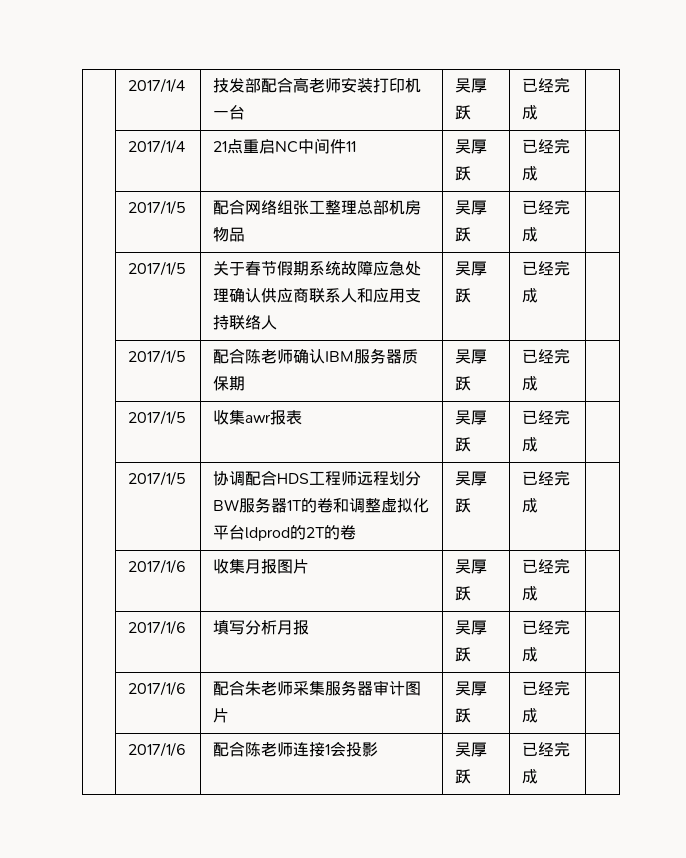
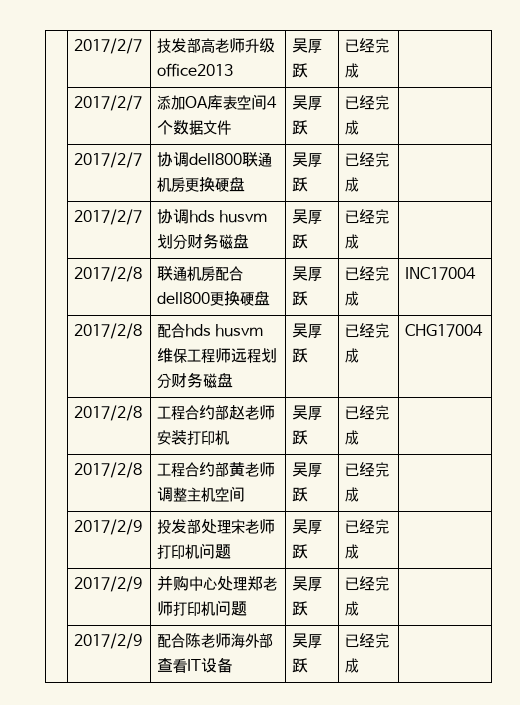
- | 2017/1/4 | 技发部配合高老师安装打印机一台 | 吴厚跃 | 已经完成 |
- | 2017/1/4 | 21点重启NC中间件11 | 吴厚跃 | 已经完成 |
- | 2017/1/5 | 配合网络组张工整理总部机房物品 | 吴厚跃 | 已经完成 |
- | 2017/1/5 | 关于春节假期系统故障应急处理确认供应商联系人和应用支持联络人 | 吴厚跃 | 已经完成 |
- | 2017/1/5 | 配合陈老师确认IBM服务器质保期 | 吴厚跃 | 已经完成 |
- | 2017/1/5 | 收集awr报表 | 吴厚跃 | 已经完成 |
- | 2017/1/5 | 协调配合HDS工程师远程划分BW服务器1T的卷和调整虚拟化平台ldprod的2T的卷 | 吴厚跃 | 已经完成 |
- | 2017/1/6 | 收集月报图片 | 吴厚跃 | 已经完成 |
- | 2017/1/6 | 填写分析月报 | 吴厚跃 | 已经完成 |
- | 2017/1/6 | 配合朱老师采集服务器审计图片 | 吴厚跃 | 已经完成 |
- | 2017/1/6 | 配合陈老师连接1会投影 | 吴厚跃 | 已经完成 |
+ | 2017/2/7 | 技发部高老师升级office2013 | 吴厚跃 | 已经完成 |
+ | 2017/2/7 | 添加OA库表空间4个数据文件 | 吴厚跃 | 已经完成 |
+ | 2017/2/7 | 协调dell800联通机房更换硬盘 | 吴厚跃 | 已经完成 |
+ | 2017/2/7 | 协调hds husvm划分财务磁盘 | 吴厚跃 | 已经完成 |
+ | 2017/2/8 | 联通机房配合dell800更换硬盘 | 吴厚跃 | 已经完成 | INC17004
+ | 2017/2/8 | 配合hds husvm维保工程师远程划分财务磁盘 | 吴厚跃 | 已经完成 | CHG17004
+ | 2017/2/8 | 工程合约部赵老师安装打印机 | 吴厚跃 | 已经完成 |
+ | 2017/2/8 | 工程合约部黄老师调整主机空间 | 吴厚跃 | 已经完成 |
+ | 2017/2/9 | 投发部处理宋老师打印机问题 | 吴厚跃 | 已经完成 |
+ | 2017/2/9 | 并购中心处理郑老师打印机问题 | 吴厚跃 | 已经完成 |
+ | 2017/2/9 | 配合陈老师海外部查看IT设备 | 吴厚跃 | 已经完成 |

